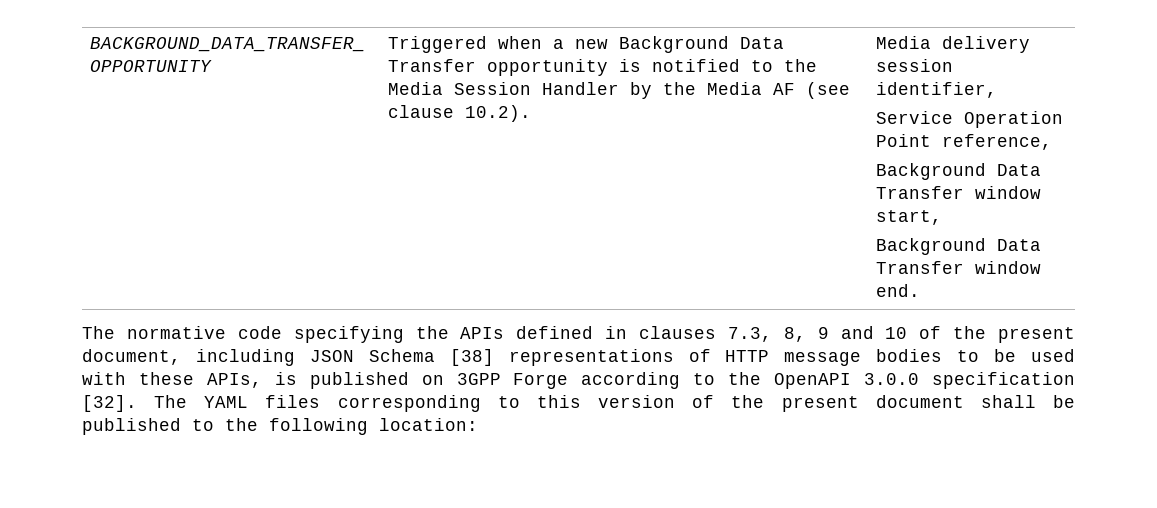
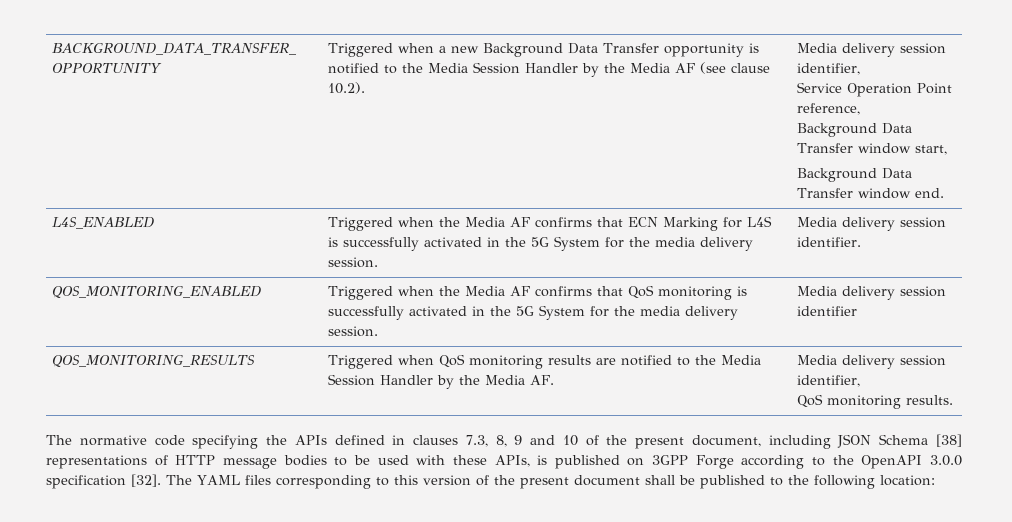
+ L4S_ENABLED | Triggered when the Media AF confirms that ECN Marking for L4S is successfully activated in the 5G System for the media delivery session. | Media delivery session identifier.
+ QOS_MONITORING_ENABLED | Triggered when the Media AF confirms that QoS monitoring is successfully activated in the 5G System for the media delivery session. | Media delivery session identifier
+ QOS_MONITORING_RESULTS | Triggered when QoS monitoring results are notified to the Media Session Handler by the Media AF. | Media delivery session identifier,
+ QoS monitoring results.

